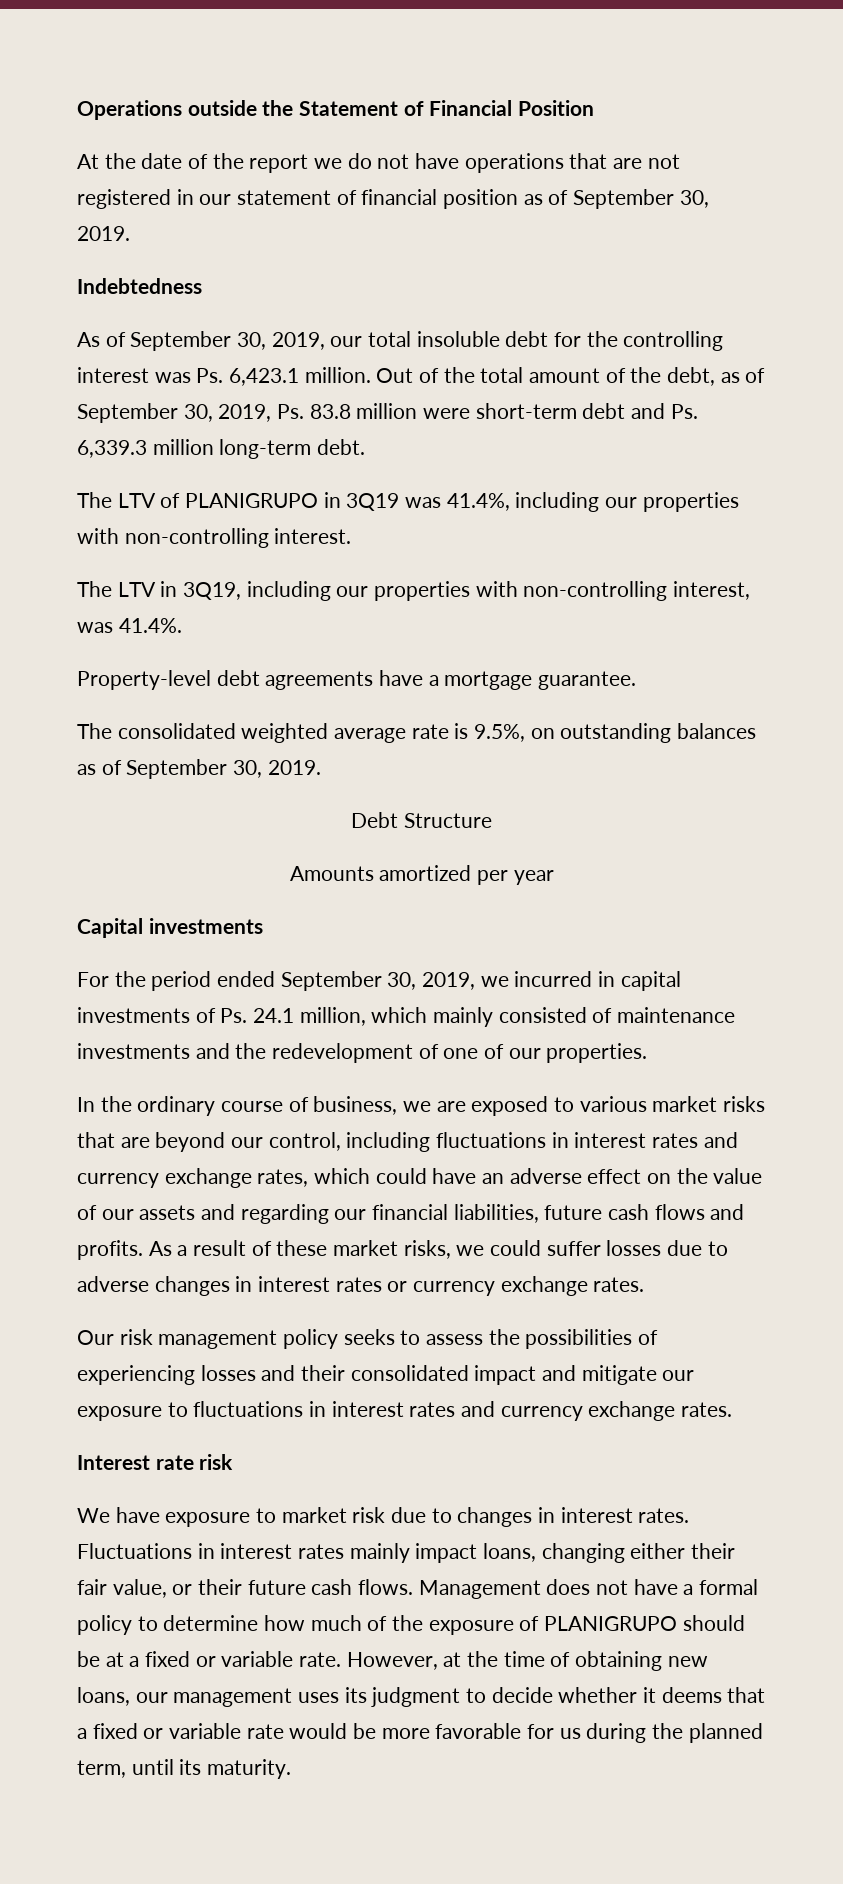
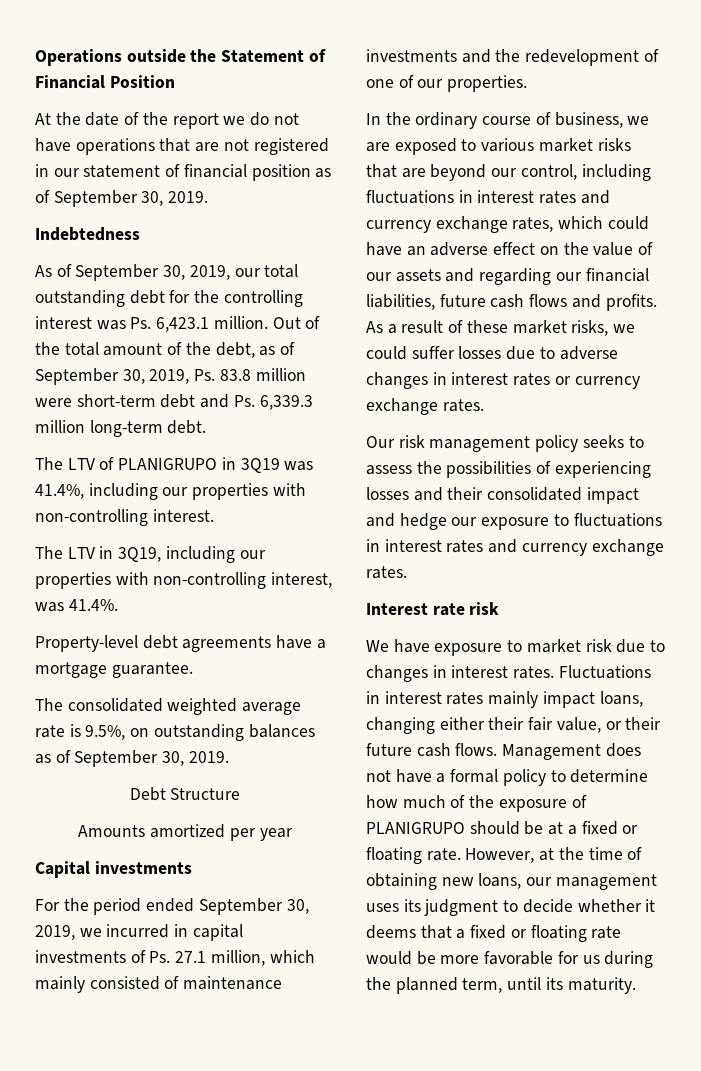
- As of September 30, 2019, our total insoluble debt for the controlling interest was Ps. 6,423.1 million.
+ As of September 30, 2019, our total outstanding debt for the controlling interest was Ps. 6,423.1 million.
- For the period ended September 30, 2019, we incurred in capital investments of Ps. 24.1 million, which mainly consisted of maintenance investments and the redevelopment of one of our properties.
+ For the period ended September 30, 2019, we incurred in capital investments of Ps. 27.1 million, which mainly consisted of maintenance investments and the redevelopment of one of our properties.
- Our risk management policy seeks to assess the possibilities of experiencing losses and their consolidated impact and mitigate our exposure to fluctuations in interest rates and currency exchange rates.
+ Our risk management policy seeks to assess the possibilities of experiencing losses and their consolidated impact and hedge our exposure to fluctuations in interest rates and currency exchange rates.
- Management does not have a formal policy to determine how much of the exposure of PLANIGRUPO should be at a fixed or variable rate.
+ Management does not have a formal policy to determine how much of the exposure of PLANIGRUPO should be at a fixed or floating rate.
- However, at the time of obtaining new loans, our management uses its judgment to decide whether it deems that a fixed or variable rate would be more favorable for us during the planned term, until its maturity.
+ However, at the time of obtaining new loans, our management uses its judgment to decide whether it deems that a fixed or floating rate would be more favorable for us during the planned term, until its maturity.

